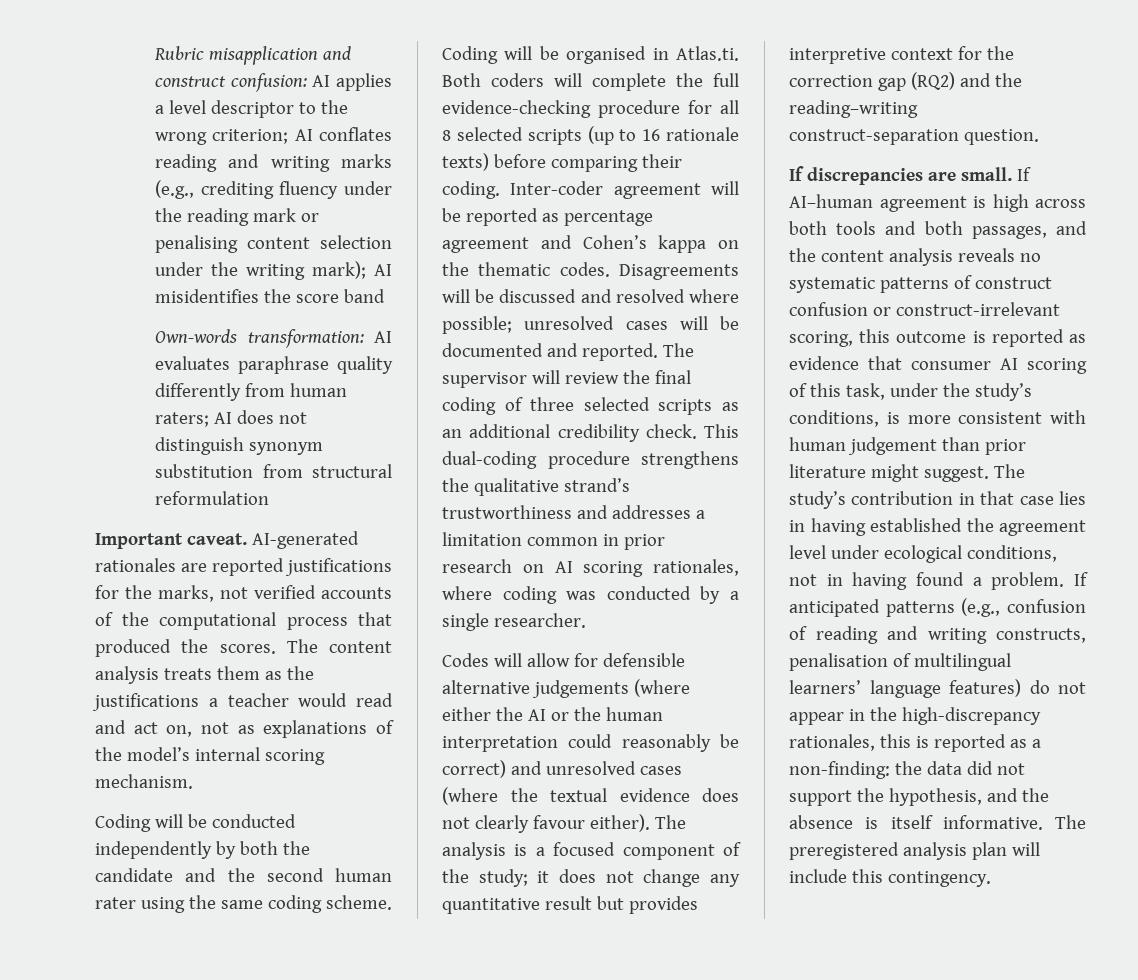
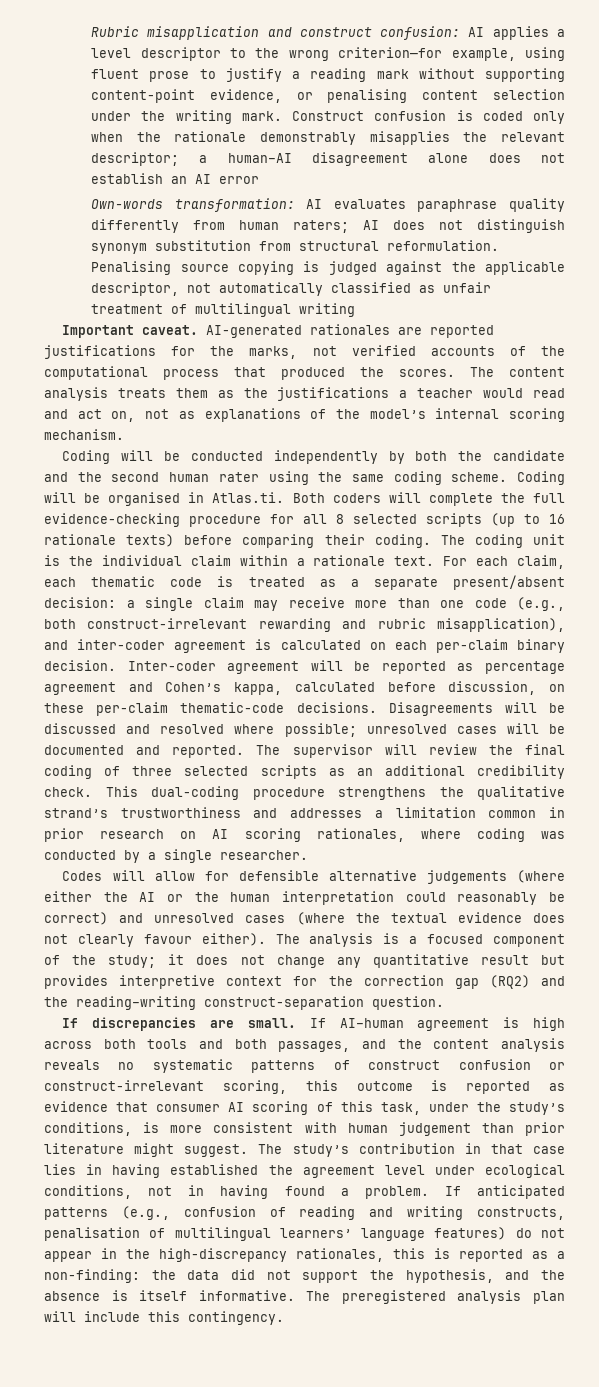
- Rubric misapplication and construct confusion: AI applies a level descriptor to the wrong criterion; AI conflates reading and writing marks (e.g., crediting fluency under the reading mark or penalising content selection under the writing mark); AI misidentifies the score band
+ Rubric misapplication and construct confusion: AI applies a level descriptor to the wrong criterion—for example, using fluent prose to justify a reading mark without supporting content-point evidence, or penalising content selection under the writing mark. Construct confusion is coded only when the rationale demonstrably misapplies the relevant descriptor; a human–AI disagreement alone does not establish an AI error
- Own-words transformation: AI evaluates paraphrase quality differently from human raters; AI does not distinguish synonym substitution from structural reformulation
+ Own-words transformation: AI evaluates paraphrase quality differently from human raters; AI does not distinguish synonym substitution from structural reformulation. Penalising source copying is judged against the applicable descriptor, not automatically classified as unfair treatment of multilingual writing
+ The coding unit is the individual claim within a rationale text. For each claim, each thematic code is treated as a separate present/absent decision: a single claim may receive more than one code (e.g., both construct-irrelevant rewarding and rubric misapplication), and inter-coder agreement is calculated on each per-claim binary decision.
- Inter-coder agreement will be reported as percentage agreement and Cohen’s kappa on the thematic codes.
+ Inter-coder agreement will be reported as percentage agreement and Cohen’s kappa, calculated before discussion, on these per-claim thematic-code decisions.

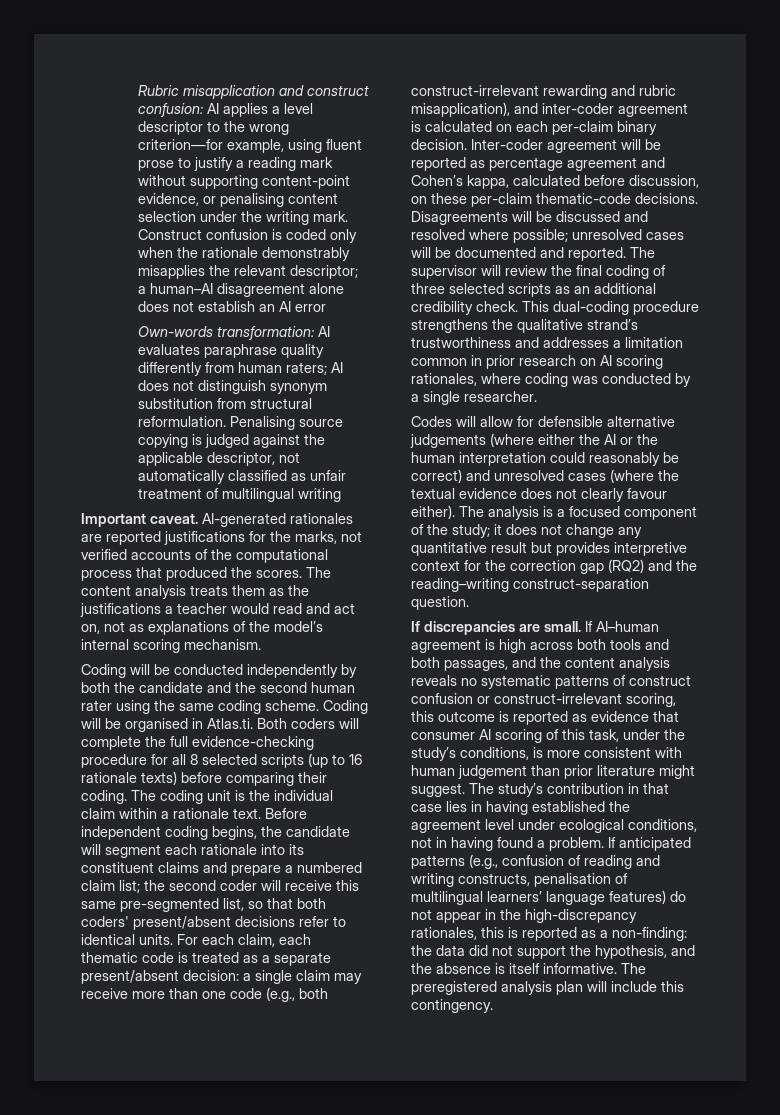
+ Before independent coding begins, the candidate will segment each rationale into its constituent claims and prepare a numbered claim list; the second coder will receive this same pre-segmented list, so that both coders' present/absent decisions refer to identical units.

